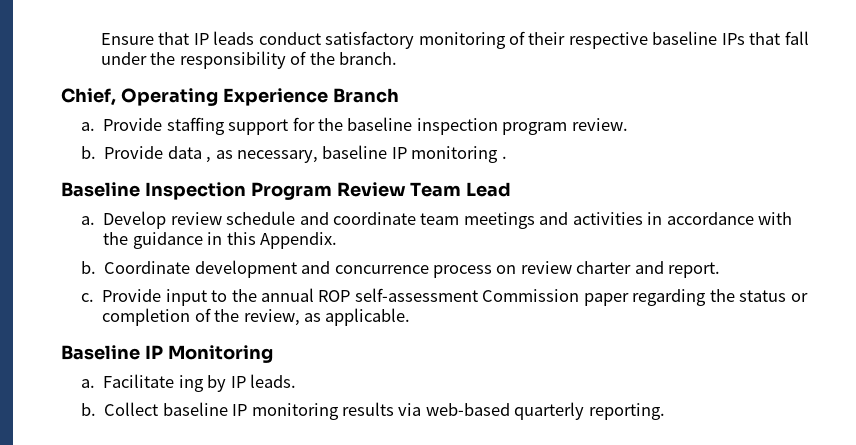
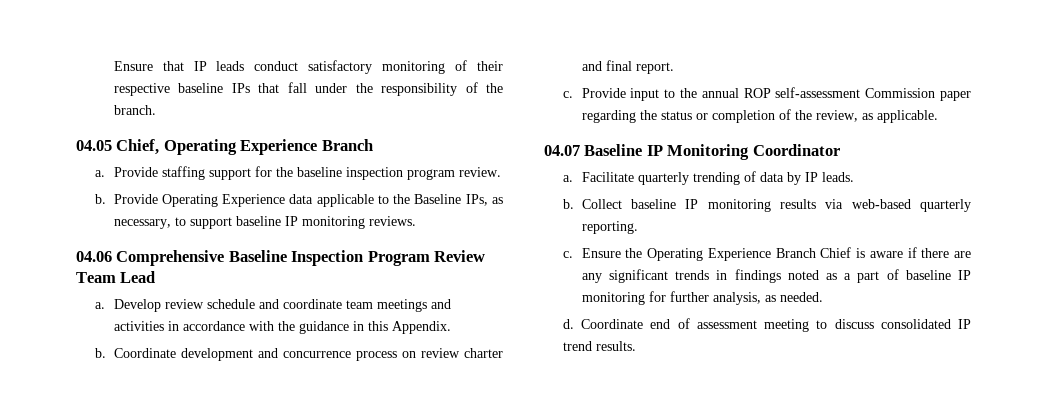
- Chief, Operating Experience Branch
+ 04.05 Chief, Operating Experience Branch
- Provide data , as necessary, baseline IP monitoring .
- Baseline Inspection Program Review Team Lead
+ Provide Operating Experience data applicable to the Baseline IPs, as necessary, to support baseline IP monitoring reviews.
+ 04.06 Comprehensive Baseline Inspection Program Review Team Lead
- Coordinate development and concurrence process on review charter and report.
+ Coordinate development and concurrence process on review charter and final report.
- Baseline IP Monitoring
+ 04.07 Baseline IP Monitoring Coordinator
- Facilitate ing by IP leads.
+ Facilitate quarterly trending of data by IP leads.
+ c. Ensure the Operating Experience Branch Chief is aware if there are any significant trends in findings noted as a part of baseline IP monitoring for further analysis, as needed.
+ d. Coordinate end of assessment meeting to discuss consolidated IP trend results.

